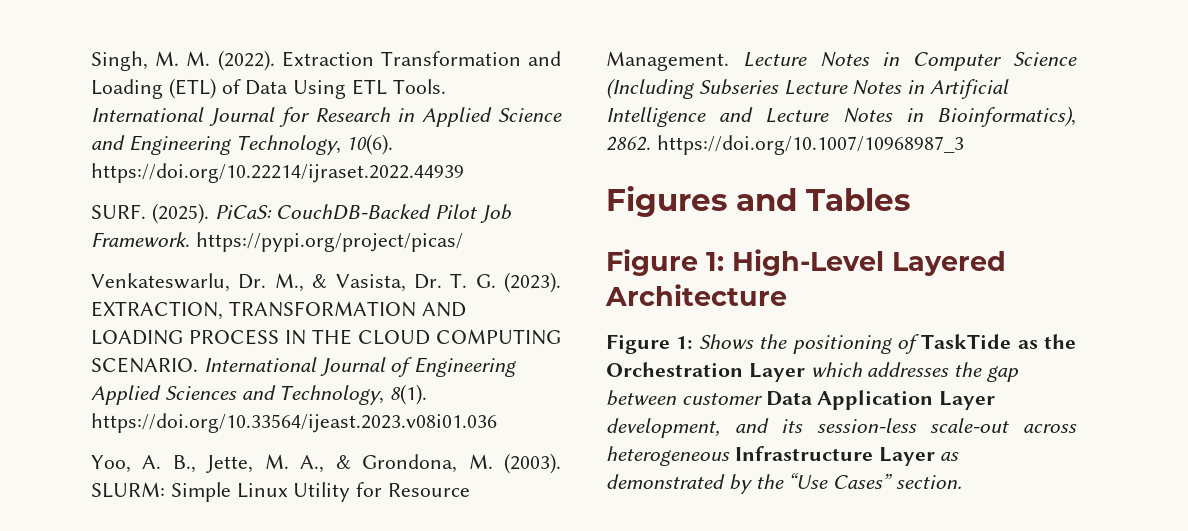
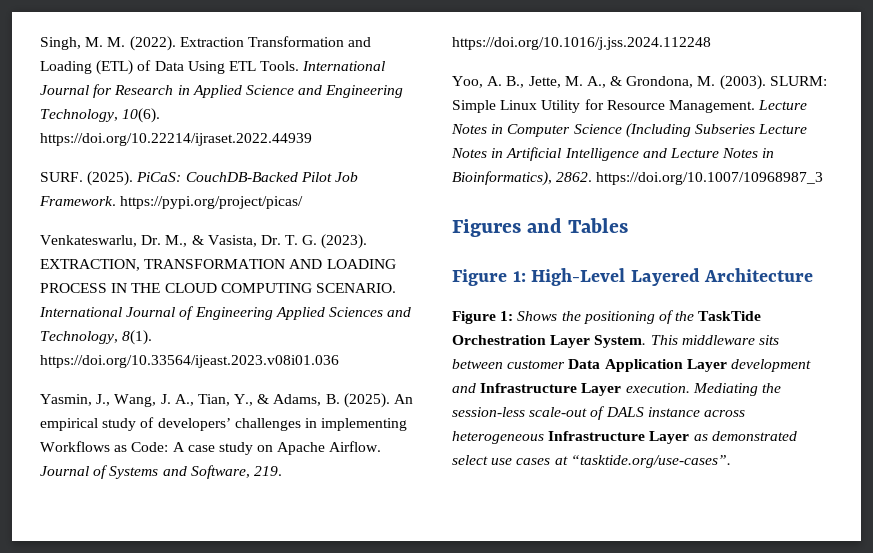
+ Yasmin, J., Wang, J. A., Tian, Y., & Adams, B. (2025). An empirical study of developers’ challenges in implementing Workflows as Code: A case study on Apache Airflow. Journal of Systems and Software, 219. https://doi.org/10.1016/j.jss.2024.112248
- Figure 1: Shows the positioning of TaskTide as the Orchestration Layer which addresses the gap between customer Data Application Layer development, and its session-less scale-out across heterogeneous Infrastructure Layer as demonstrated by the “Use Cases” section.
+ Figure 1: Shows the positioning of the TaskTide Orchestration Layer System. This middleware sits between customer Data Application Layer development and Infrastructure Layer execution. Mediating the session-less scale-out of DALS instance across heterogeneous Infrastructure Layer as demonstrated select use cases at “tasktide.org/use-cases”.

